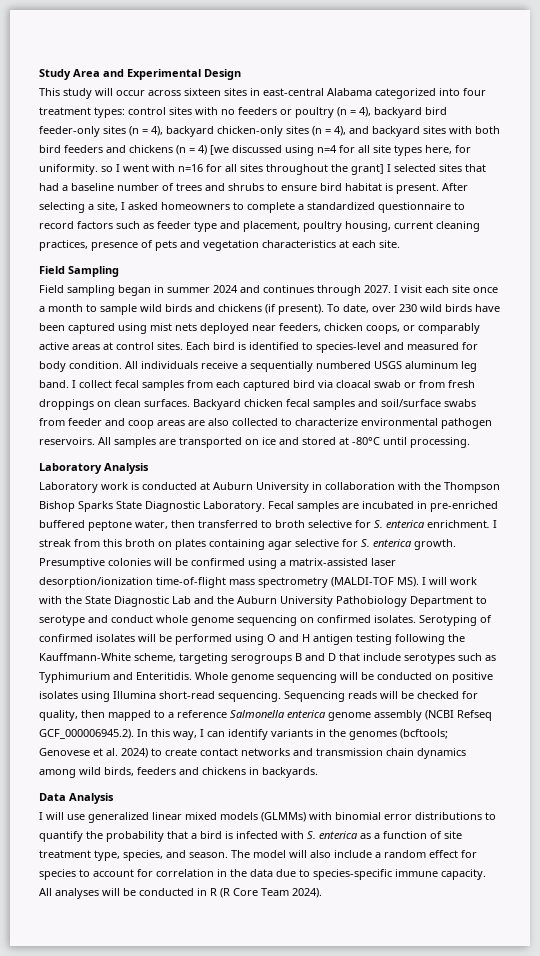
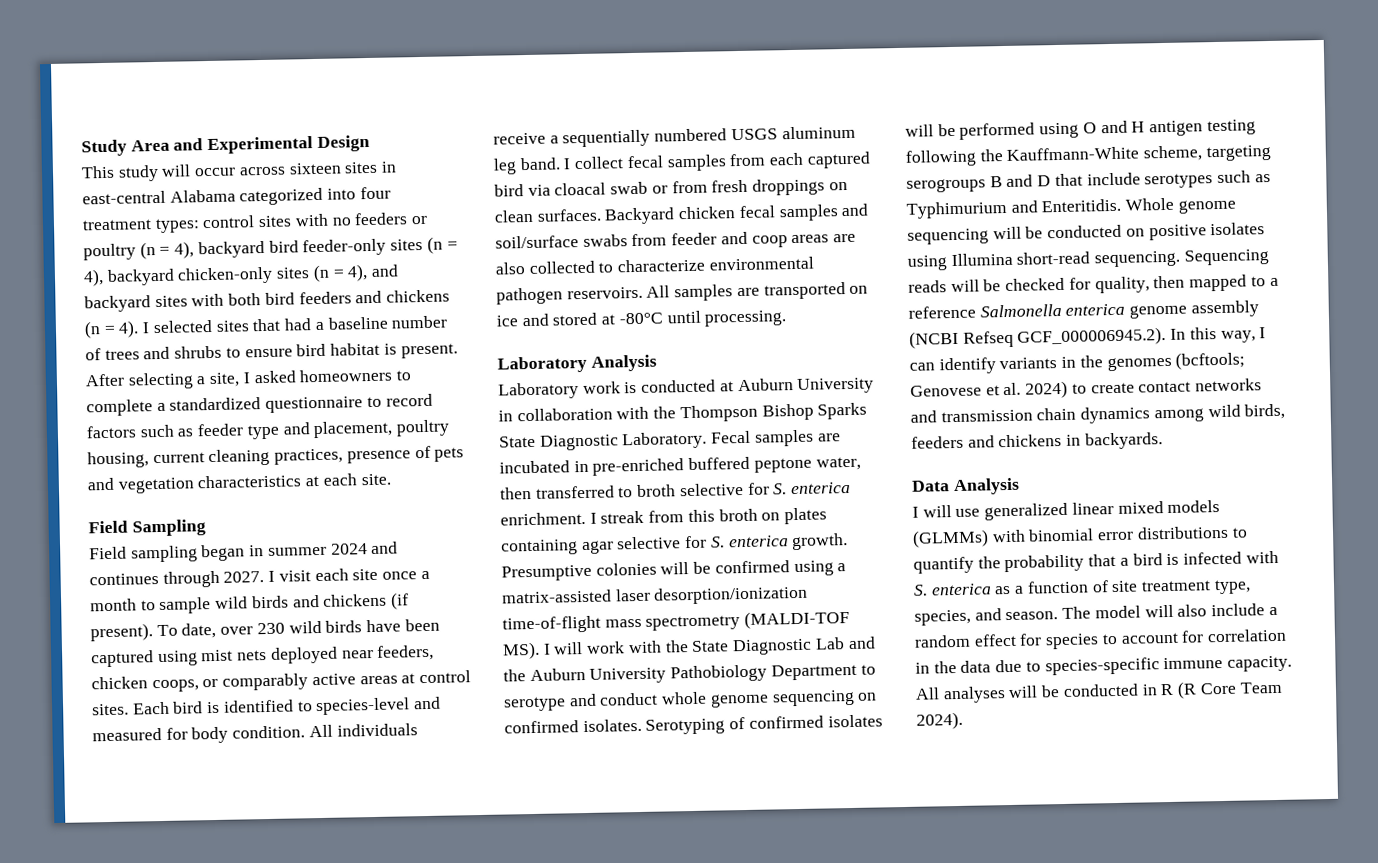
- control sites with no feeders or poultry (n = 4), backyard bird feeder-only sites (n = 4), backyard chicken-only sites (n = 4), and backyard sites with both bird feeders and chickens (n = 4) [we discussed using n=4 for all site types here, for uniformity. so I went with n=16 for all sites throughout the grant] I selected sites that had a baseline number of trees and shrubs to ensure bird habitat is present.
+ control sites with no feeders or poultry (n = 4), backyard bird feeder-only sites (n = 4), backyard chicken-only sites (n = 4), and backyard sites with both bird feeders and chickens (n = 4). I selected sites that had a baseline number of trees and shrubs to ensure bird habitat is present.

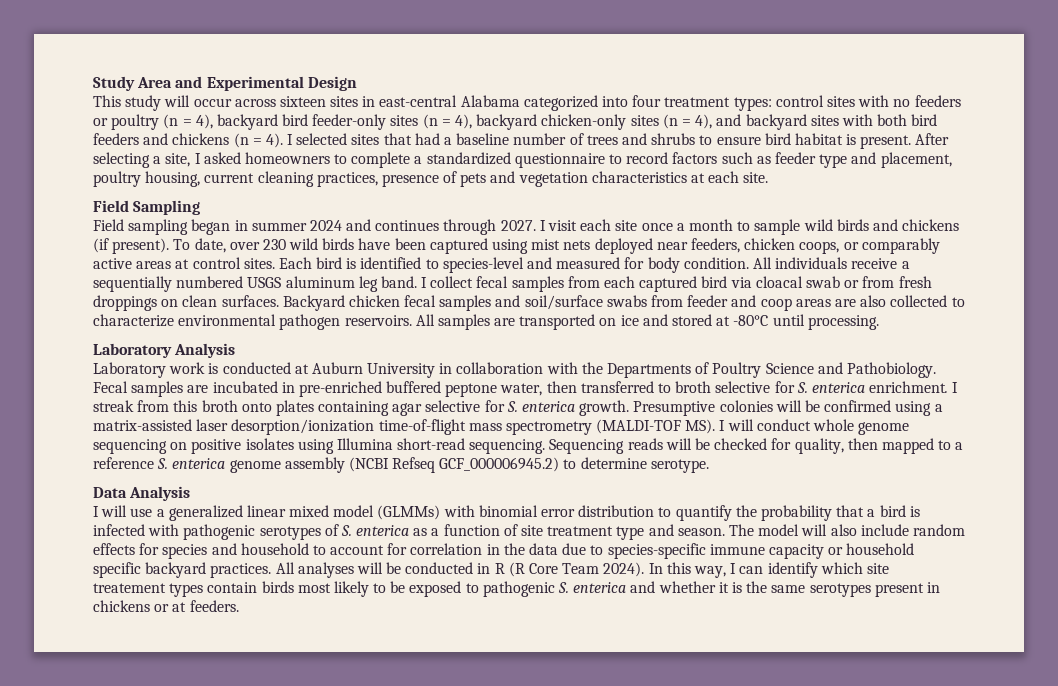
- Laboratory work is conducted at Auburn University in collaboration with the Thompson Bishop Sparks State Diagnostic Laboratory.
+ Laboratory work is conducted at Auburn University in collaboration with the Departments of Poultry Science and Pathobiology.
- I streak from this broth on plates containing agar selective for S. enterica growth.
+ I streak from this broth onto plates containing agar selective for S. enterica growth.
- Presumptive colonies will be confirmed using a matrix-assisted laser desorption/ionization time-of-flight mass spectrometry (MALDI-TOF MS). I will work with the State Diagnostic Lab and the Auburn University Pathobiology Department to serotype and conduct whole genome sequencing on confirmed isolates. Serotyping of confirmed isolates will be performed using O and H antigen testing following the Kauffmann-White scheme, targeting serogroups B and D that include serotypes such as Typhimurium and Enteritidis. Whole genome sequencing will be conducted on positive isolates using Illumina short-read sequencing.
+ Presumptive colonies will be confirmed using a matrix-assisted laser desorption/ionization time-of-flight mass spectrometry (MALDI-TOF MS). I will conduct whole genome sequencing on positive isolates using Illumina short-read sequencing.
- Sequencing reads will be checked for quality, then mapped to a reference Salmonella enterica genome assembly (NCBI Refseq GCF_000006945.2). In this way, I can identify variants in the genomes (bcftools; Genovese et al. 2024) to create contact networks and transmission chain dynamics among wild birds, feeders and chickens in backyards.
+ Sequencing reads will be checked for quality, then mapped to a reference S. enterica genome assembly (NCBI Refseq GCF_000006945.2) to determine serotype.
- I will use generalized linear mixed models (GLMMs) with binomial error distributions to quantify the probability that a bird is infected with S. enterica as a function of site treatment type, species, and season.
+ I will use a generalized linear mixed model (GLMMs) with binomial error distribution to quantify the probability that a bird is infected with pathogenic serotypes of S. enterica as a function of site treatment type and season.
- The model will also include a random effect for species to account for correlation in the data due to species-specific immune capacity.
+ The model will also include random effects for species and household to account for correlation in the data due to species-specific immune capacity or household specific backyard practices.
+ In this way, I can identify which site treatement types contain birds most likely to be exposed to pathogenic S. enterica and whether it is the same serotypes present in chickens or at feeders.

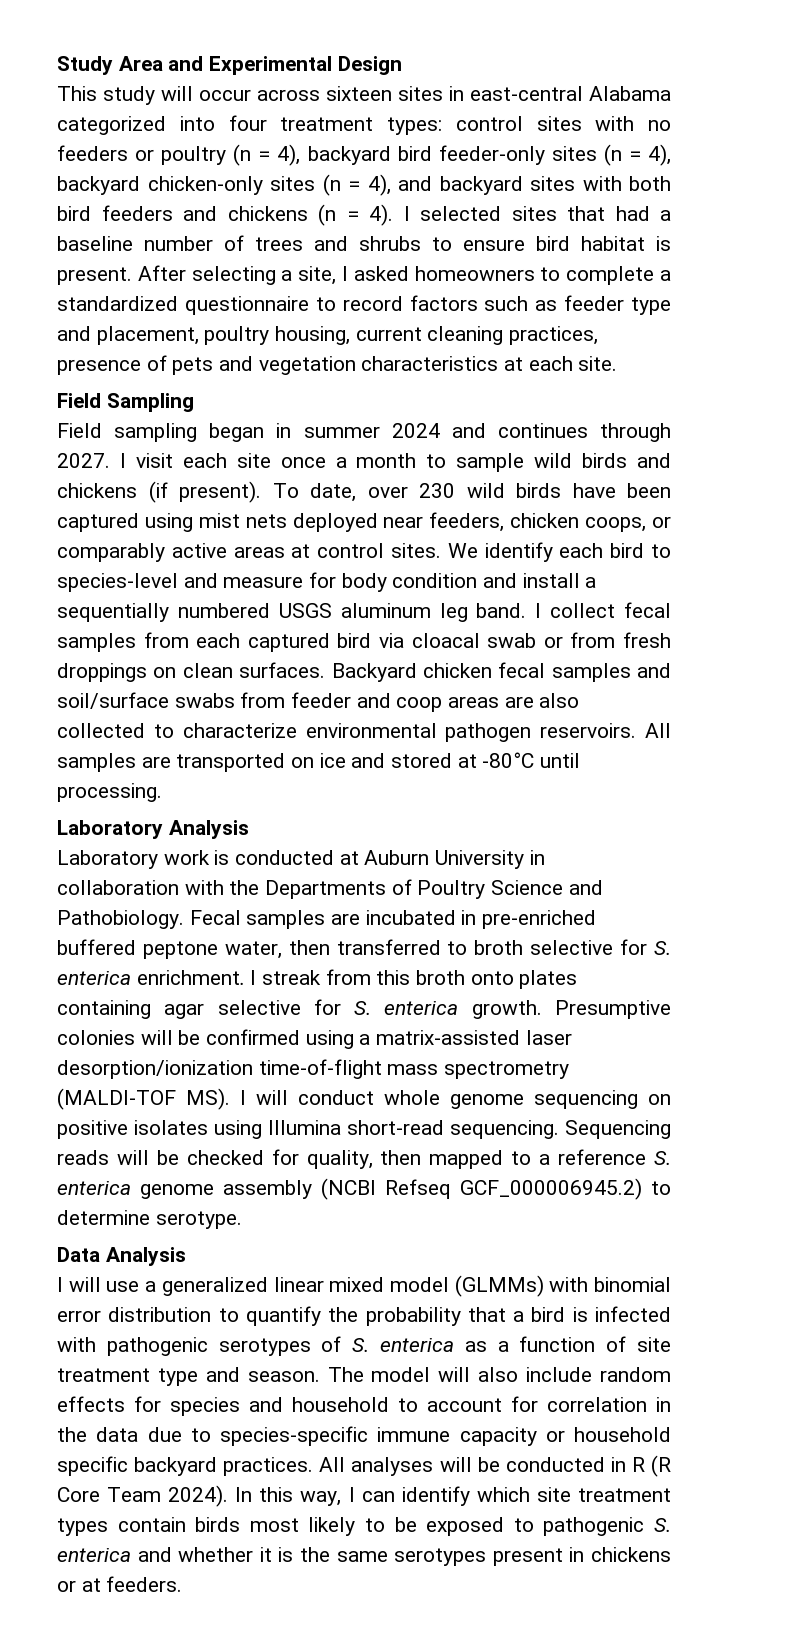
- Each bird is identified to species-level and measured for body condition. All individuals receive a sequentially numbered USGS aluminum leg band.
+ We identify each bird to species-level and measure for body condition and install a sequentially numbered USGS aluminum leg band.
- In this way, I can identify which site treatement types contain birds most likely to be exposed to pathogenic S. enterica and whether it is the same serotypes present in chickens or at feeders.
+ In this way, I can identify which site treatment types contain birds most likely to be exposed to pathogenic S. enterica and whether it is the same serotypes present in chickens or at feeders.

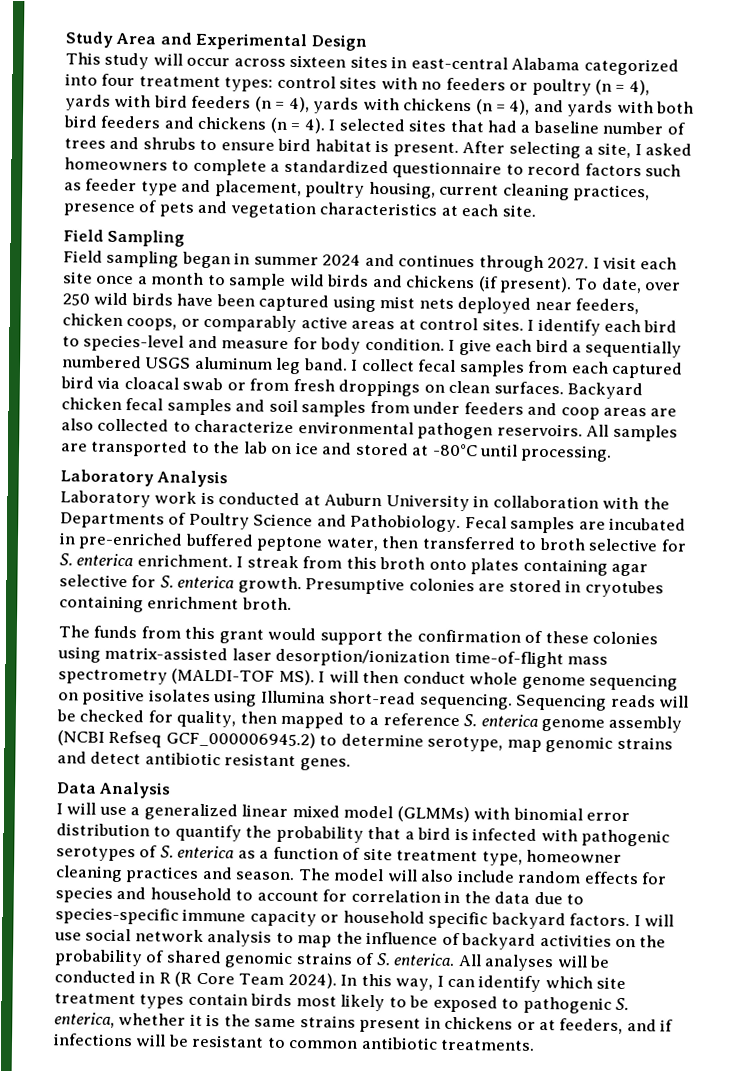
- This study will occur across sixteen sites in east-central Alabama categorized into four treatment types: control sites with no feeders or poultry (n = 4), backyard bird feeder-only sites (n = 4), backyard chicken-only sites (n = 4), and backyard sites with both bird feeders and chickens (n = 4).
+ This study will occur across sixteen sites in east-central Alabama categorized into four treatment types: control sites with no feeders or poultry (n = 4), yards with bird feeders (n = 4), yards with chickens (n = 4), and yards with both bird feeders and chickens (n = 4).
- To date, over 230 wild birds have been captured using mist nets deployed near feeders, chicken coops, or comparably active areas at control sites.
+ To date, over 250 wild birds have been captured using mist nets deployed near feeders, chicken coops, or comparably active areas at control sites.
- We identify each bird to species-level and measure for body condition and install a sequentially numbered USGS aluminum leg band.
+ I identify each bird to species-level and measure for body condition. I give each bird a sequentially numbered USGS aluminum leg band.
- Backyard chicken fecal samples and soil/surface swabs from feeder and coop areas are also collected to characterize environmental pathogen reservoirs.
+ Backyard chicken fecal samples and soil samples from under feeders and coop areas are also collected to characterize environmental pathogen reservoirs.
- All samples are transported on ice and stored at -80°C until processing.
+ All samples are transported to the lab on ice and stored at -80°C until processing.
- Presumptive colonies will be confirmed using a matrix-assisted laser desorption/ionization time-of-flight mass spectrometry (MALDI-TOF MS). I will conduct whole genome sequencing on positive isolates using Illumina short-read sequencing.
+ Presumptive colonies are stored in cryotubes containing enrichment broth.
+ The funds from this grant would support the confirmation of these colonies using matrix-assisted laser desorption/ionization time-of-flight mass spectrometry (MALDI-TOF MS). I will then conduct whole genome sequencing on positive isolates using Illumina short-read sequencing.
- Sequencing reads will be checked for quality, then mapped to a reference S. enterica genome assembly (NCBI Refseq GCF_000006945.2) to determine serotype.
+ Sequencing reads will be checked for quality, then mapped to a reference S. enterica genome assembly (NCBI Refseq GCF_000006945.2) to determine serotype, map genomic strains and detect antibiotic resistant genes.
- I will use a generalized linear mixed model (GLMMs) with binomial error distribution to quantify the probability that a bird is infected with pathogenic serotypes of S. enterica as a function of site treatment type and season.
+ I will use a generalized linear mixed model (GLMMs) with binomial error distribution to quantify the probability that a bird is infected with pathogenic serotypes of S. enterica as a function of site treatment type, homeowner cleaning practices and season.
- The model will also include random effects for species and household to account for correlation in the data due to species-specific immune capacity or household specific backyard practices.
+ The model will also include random effects for species and household to account for correlation in the data due to species-specific immune capacity or household specific backyard factors. I will use social network analysis to map the influence of backyard activities on the probability of shared genomic strains of S. enterica.
- In this way, I can identify which site treatment types contain birds most likely to be exposed to pathogenic S. enterica and whether it is the same serotypes present in chickens or at feeders.
+ In this way, I can identify which site treatment types contain birds most likely to be exposed to pathogenic S. enterica, whether it is the same strains present in chickens or at feeders, and if infections will be resistant to common antibiotic treatments.

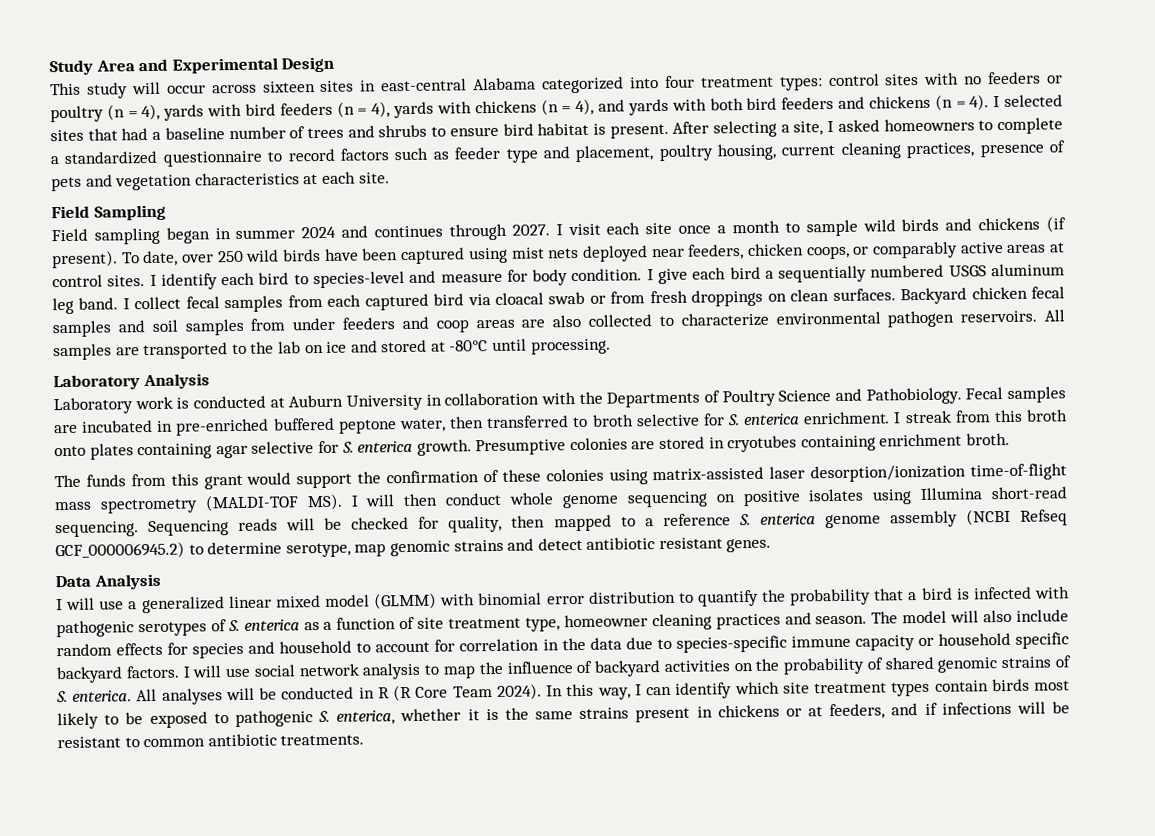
- I will use a generalized linear mixed model (GLMMs) with binomial error distribution to quantify the probability that a bird is infected with pathogenic serotypes of S. enterica as a function of site treatment type, homeowner cleaning practices and season.
+ I will use a generalized linear mixed model (GLMM) with binomial error distribution to quantify the probability that a bird is infected with pathogenic serotypes of S. enterica as a function of site treatment type, homeowner cleaning practices and season.

